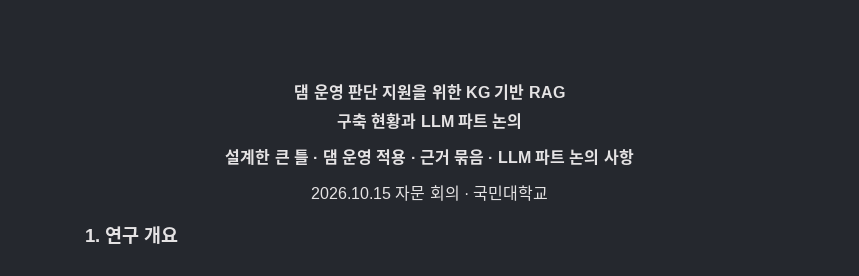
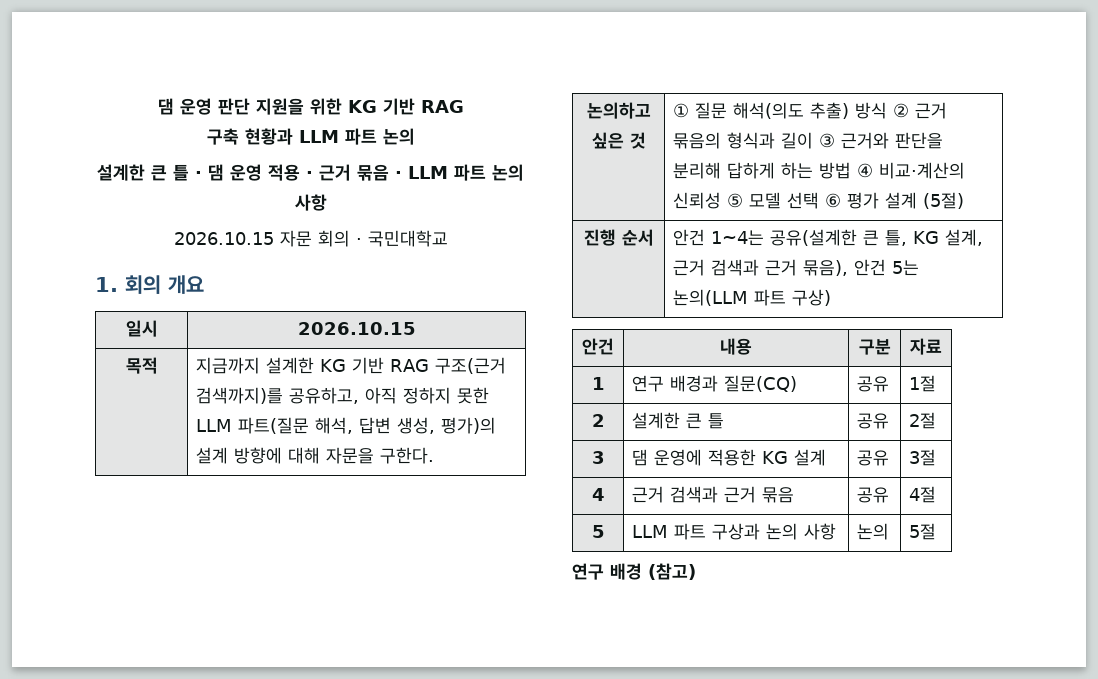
- 1. 연구 개요
+ 1. 회의 개요
+ 일시 | 2026.10.15
+ 목적 | 지금까지 설계한 KG 기반 RAG 구조(근거 검색까지)를 공유하고, 아직 정하지 못한 LLM 파트(질문 해석, 답변 생성, 평가)의 설계 방향에 대해 자문을 구한다.
+ 논의하고 싶은 것 | ① 질문 해석(의도 추출) 방식 ② 근거 묶음의 형식과 길이 ③ 근거와 판단을 분리해 답하게 하는 방법 ④ 비교·계산의 신뢰성 ⑤ 모델 선택 ⑥ 평가 설계 (5절)
+ 진행 순서 | 안건 1~4는 공유(설계한 큰 틀, KG 설계, 근거 검색과 근거 묶음), 안건 5는 논의(LLM 파트 구상)
+ 안건 | 내용 | 구분 | 자료
+ 1 | 연구 배경과 질문(CQ) | 공유 | 1절
+ 2 | 설계한 큰 틀 | 공유 | 2절
+ 3 | 댐 운영에 적용한 KG 설계 | 공유 | 3절
+ 4 | 근거 검색과 근거 묶음 | 공유 | 4절
+ 5 | LLM 파트 구상과 논의 사항 | 논의 | 5절
+ 연구 배경 (참고)

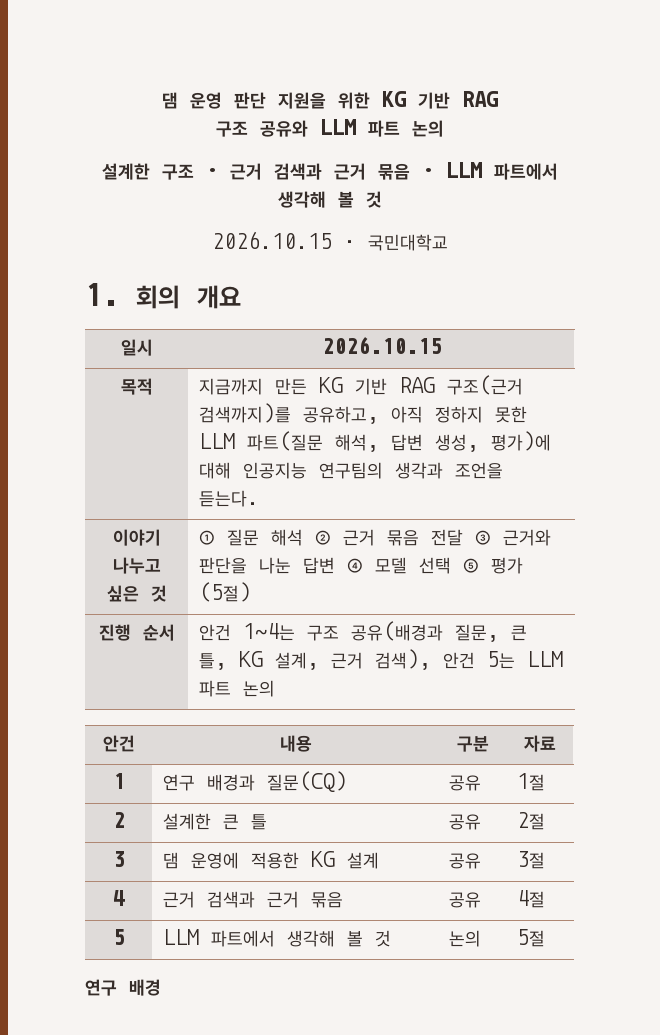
- 구축 현황과 LLM 파트 논의
+ 구조 공유와 LLM 파트 논의
- 설계한 큰 틀 · 댐 운영 적용 · 근거 묶음 · LLM 파트 논의 사항
- 2026.10.15 자문 회의 · 국민대학교
+ 설계한 구조 · 근거 검색과 근거 묶음 · LLM 파트에서 생각해 볼 것
+ 2026.10.15 · 국민대학교
- 목적 | 지금까지 설계한 KG 기반 RAG 구조(근거 검색까지)를 공유하고, 아직 정하지 못한 LLM 파트(질문 해석, 답변 생성, 평가)의 설계 방향에 대해 자문을 구한다.
- 논의하고 싶은 것 | ① 질문 해석(의도 추출) 방식 ② 근거 묶음의 형식과 길이 ③ 근거와 판단을 분리해 답하게 하는 방법 ④ 비교·계산의 신뢰성 ⑤ 모델 선택 ⑥ 평가 설계 (5절)
+ 목적 | 지금까지 만든 KG 기반 RAG 구조(근거 검색까지)를 공유하고, 아직 정하지 못한 LLM 파트(질문 해석, 답변 생성, 평가)에 대해 인공지능 연구팀의 생각과 조언을 듣는다.
+ 이야기 나누고 싶은 것 | ① 질문 해석 ② 근거 묶음 전달 ③ 근거와 판단을 나눈 답변 ④ 모델 선택 ⑤ 평가 (5절)
- 진행 순서 | 안건 1~4는 공유(설계한 큰 틀, KG 설계, 근거 검색과 근거 묶음), 안건 5는 논의(LLM 파트 구상)
+ 진행 순서 | 안건 1~4는 구조 공유(배경과 질문, 큰 틀, KG 설계, 근거 검색), 안건 5는 LLM 파트 논의
- 5 | LLM 파트 구상과 논의 사항 | 논의 | 5절
+ 5 | LLM 파트에서 생각해 볼 것 | 논의 | 5절
- 연구 배경 (참고)
+ 연구 배경

